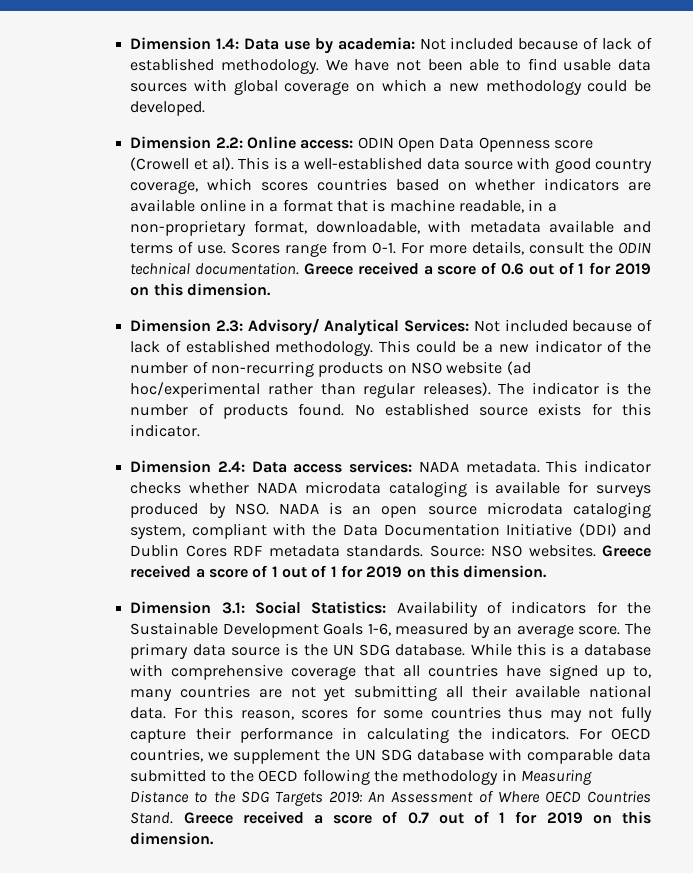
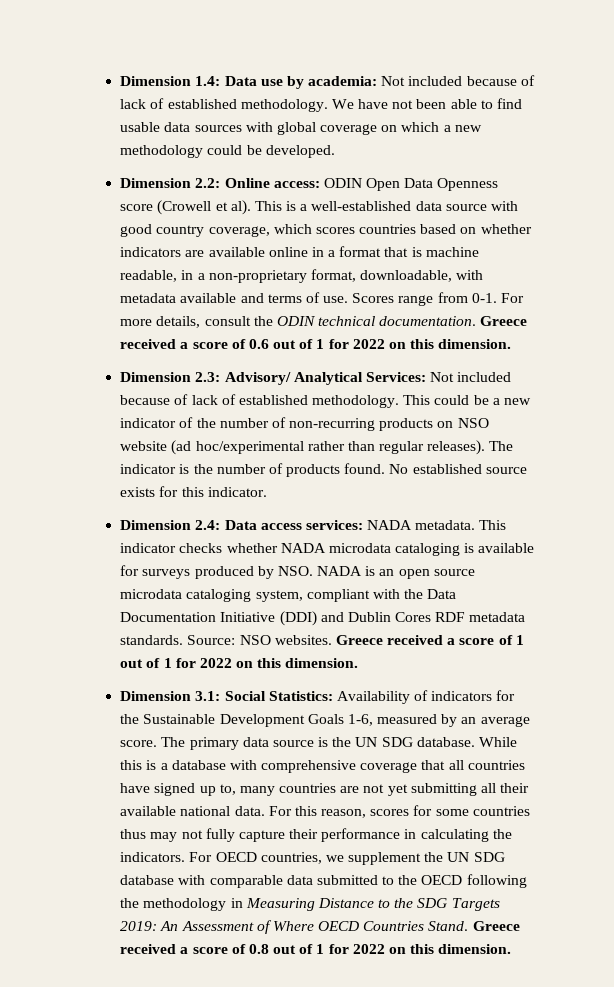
- Greece received a score of 0.6 out of 1 for 2019 on this dimension.
+ Greece received a score of 0.6 out of 1 for 2022 on this dimension.
- Greece received a score of 1 out of 1 for 2019 on this dimension.
+ Greece received a score of 1 out of 1 for 2022 on this dimension.
- Greece received a score of 0.7 out of 1 for 2019 on this dimension.
+ Greece received a score of 0.8 out of 1 for 2022 on this dimension.

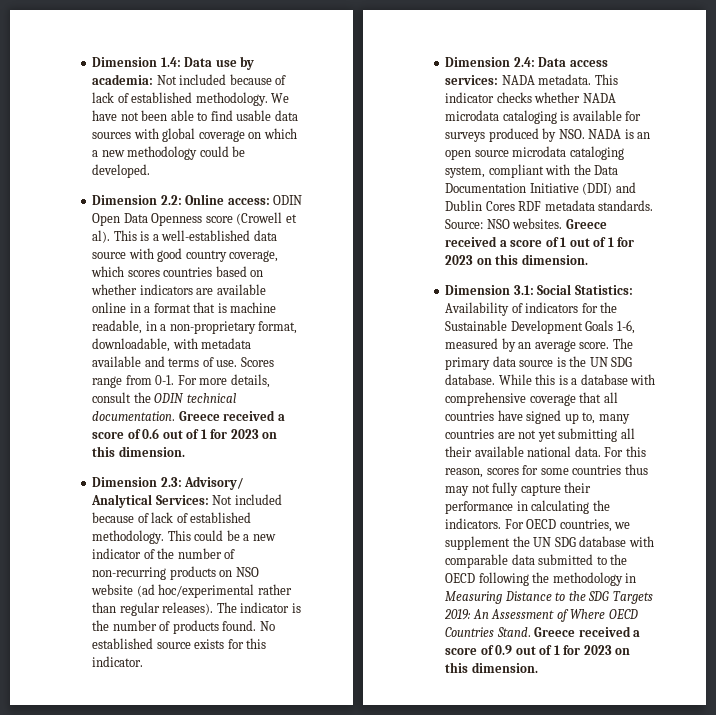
- Greece received a score of 0.6 out of 1 for 2022 on this dimension.
+ Greece received a score of 0.6 out of 1 for 2023 on this dimension.
- Greece received a score of 1 out of 1 for 2022 on this dimension.
+ Greece received a score of 1 out of 1 for 2023 on this dimension.
- Greece received a score of 0.8 out of 1 for 2022 on this dimension.
+ Greece received a score of 0.9 out of 1 for 2023 on this dimension.

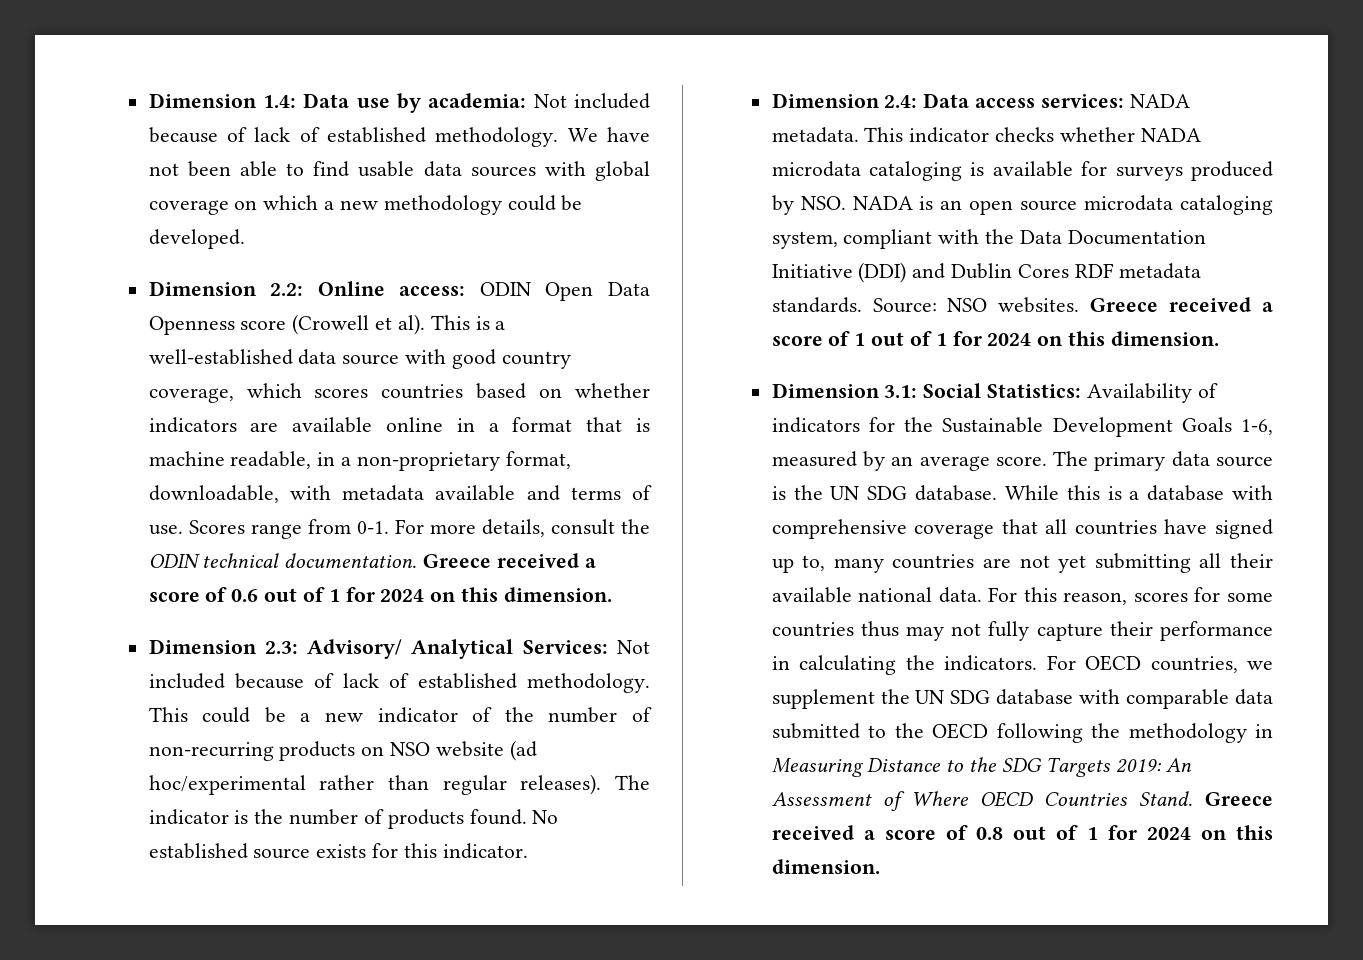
- Greece received a score of 0.6 out of 1 for 2023 on this dimension.
+ Greece received a score of 0.6 out of 1 for 2024 on this dimension.
- Greece received a score of 1 out of 1 for 2023 on this dimension.
+ Greece received a score of 1 out of 1 for 2024 on this dimension.
- Greece received a score of 0.9 out of 1 for 2023 on this dimension.
+ Greece received a score of 0.8 out of 1 for 2024 on this dimension.

